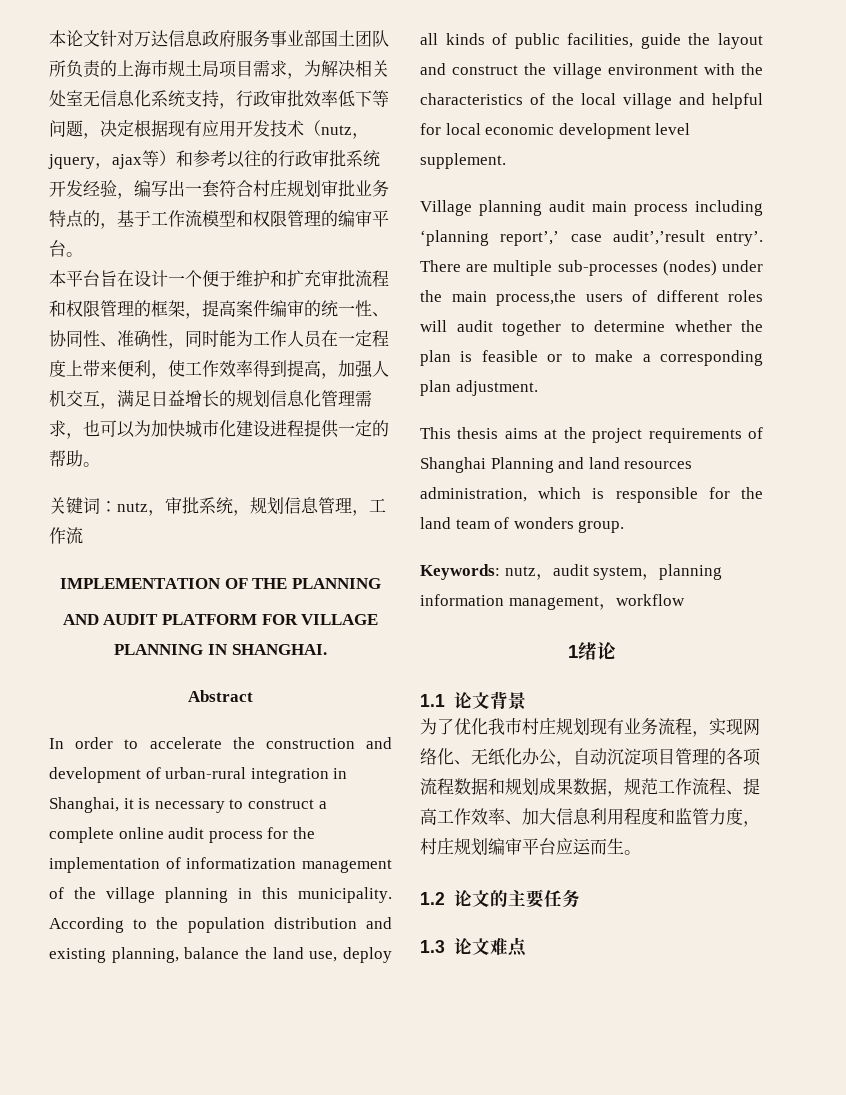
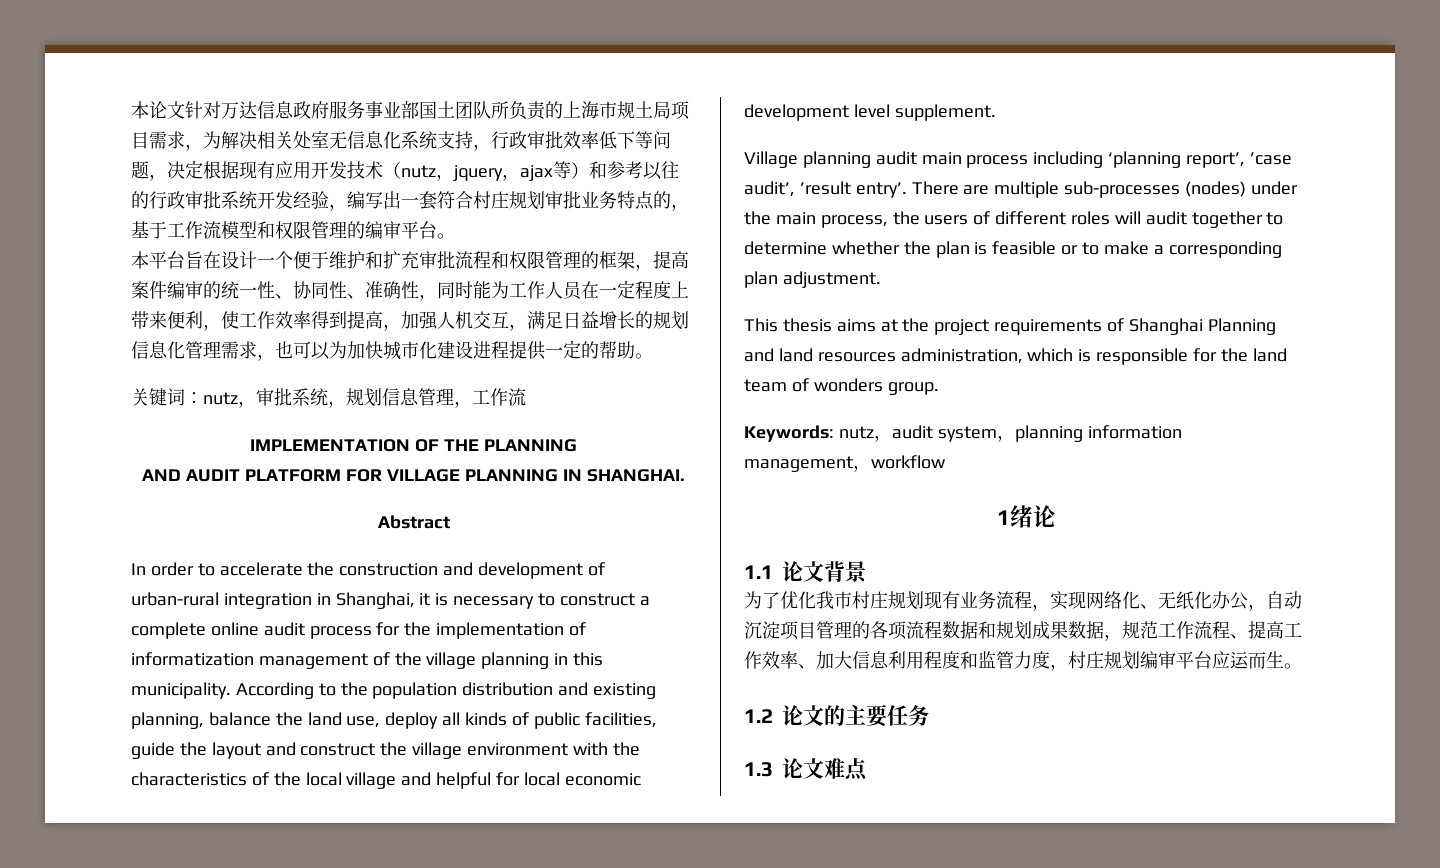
- Village planning audit main process including ‘planning report’,’ case audit’,’result entry’.
+ Village planning audit main process including ‘planning report’, ’case audit’, ’result entry’.
- There are multiple sub-processes (nodes) under the main process,the users of different roles will audit together to determine whether the plan is feasible or to make a corresponding plan adjustment.
+ There are multiple sub-processes (nodes) under the main process, the users of different roles will audit together to determine whether the plan is feasible or to make a corresponding plan adjustment.

